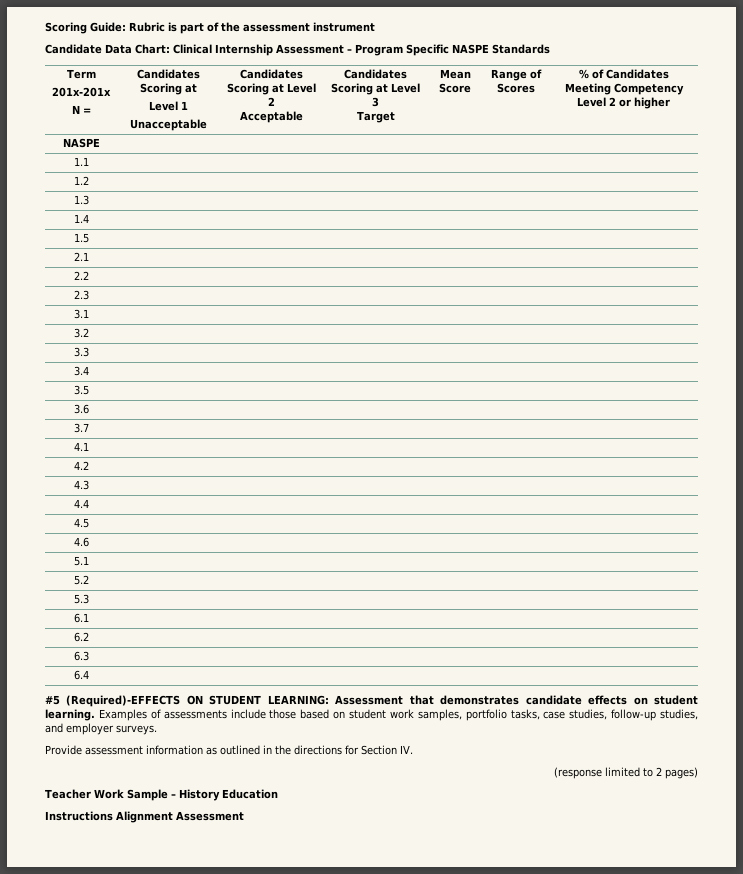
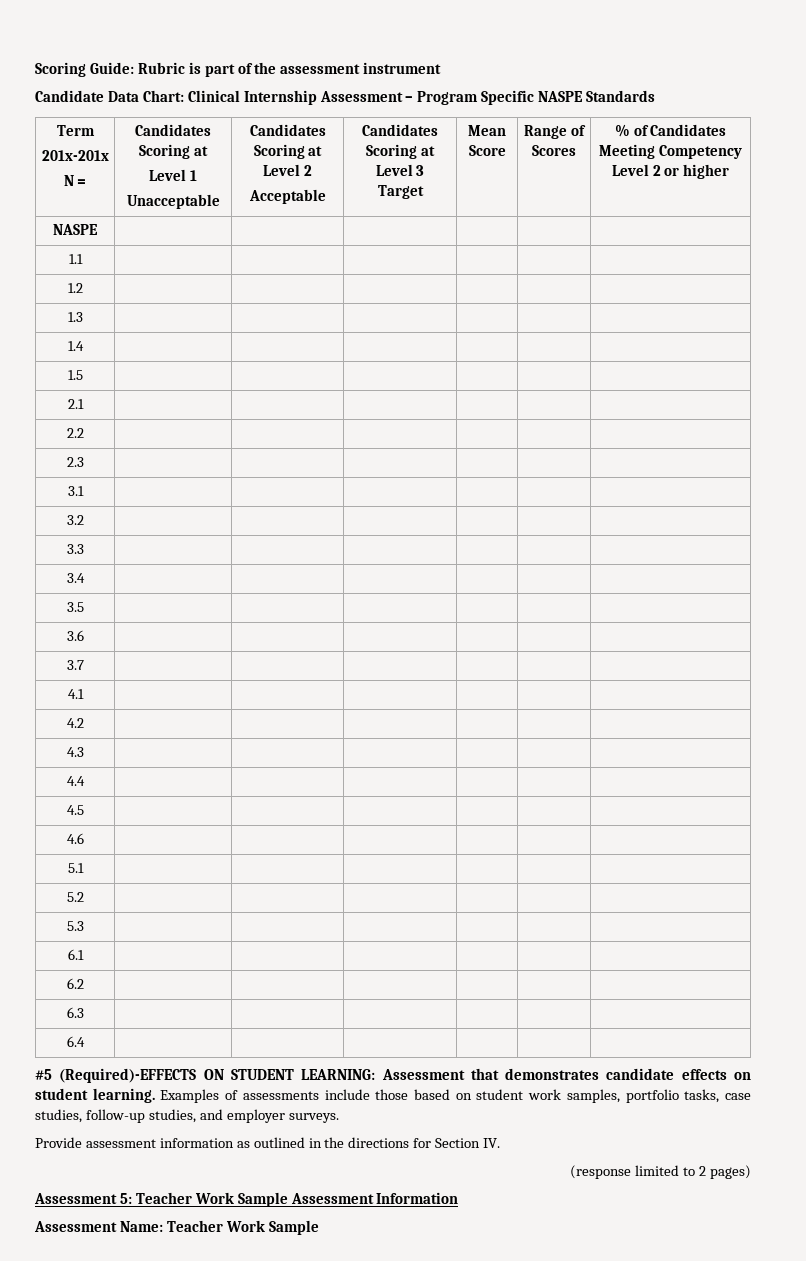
- Teacher Work Sample – History Education
- Instructions Alignment Assessment
+ Assessment 5: Teacher Work Sample Assessment Information
+ Assessment Name: Teacher Work Sample

